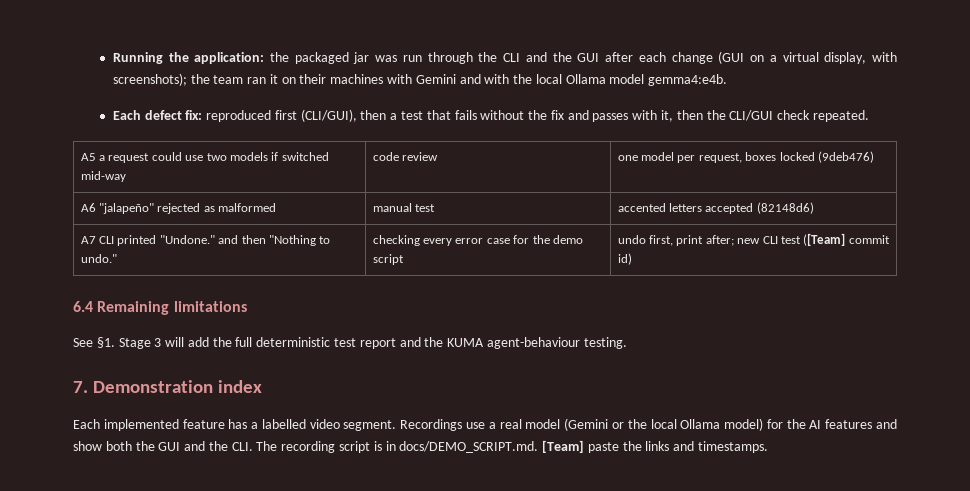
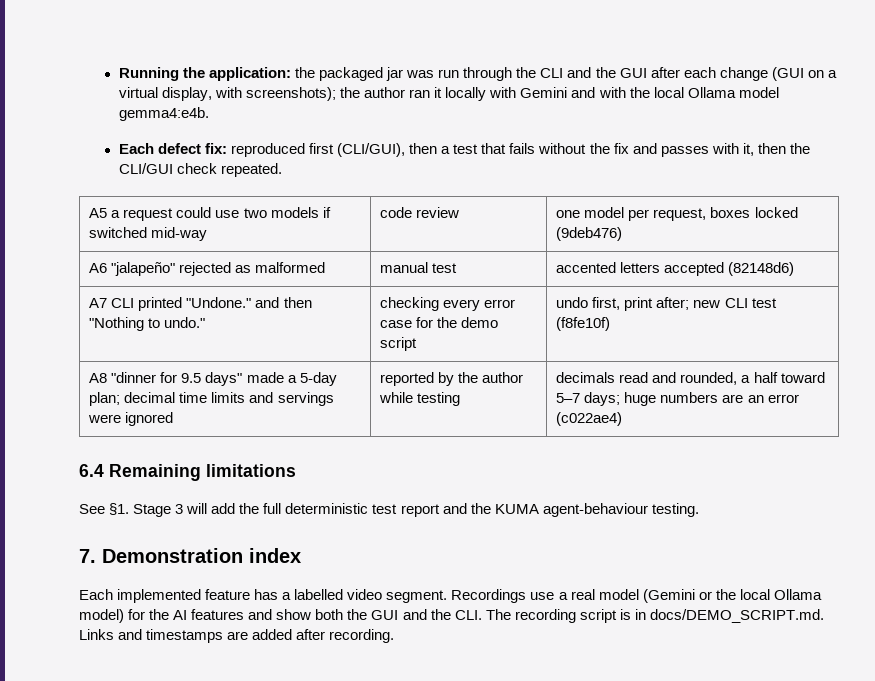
- Running the application: the packaged jar was run through the CLI and the GUI after each change (GUI on a virtual display, with screenshots); the team ran it on their machines with Gemini and with the local Ollama model gemma4:e4b.
+ Running the application: the packaged jar was run through the CLI and the GUI after each change (GUI on a virtual display, with screenshots); the author ran it locally with Gemini and with the local Ollama model gemma4:e4b.
- A7 CLI printed "Undone." and then "Nothing to undo." | checking every error case for the demo script | undo first, print after; new CLI test ([Team] commit id)
+ A7 CLI printed "Undone." and then "Nothing to undo." | checking every error case for the demo script | undo first, print after; new CLI test (f8fe10f)
+ A8 "dinner for 9.5 days" made a 5-day plan; decimal time limits and servings were ignored | reported by the author while testing | decimals read and rounded, a half toward 5–7 days; huge numbers are an error (c022ae4)
- Recordings use a real model (Gemini or the local Ollama model) for the AI features and show both the GUI and the CLI. The recording script is in docs/DEMO_SCRIPT.md. [Team] paste the links and timestamps.
+ Recordings use a real model (Gemini or the local Ollama model) for the AI features and show both the GUI and the CLI. The recording script is in docs/DEMO_SCRIPT.md. Links and timestamps are added after recording.

